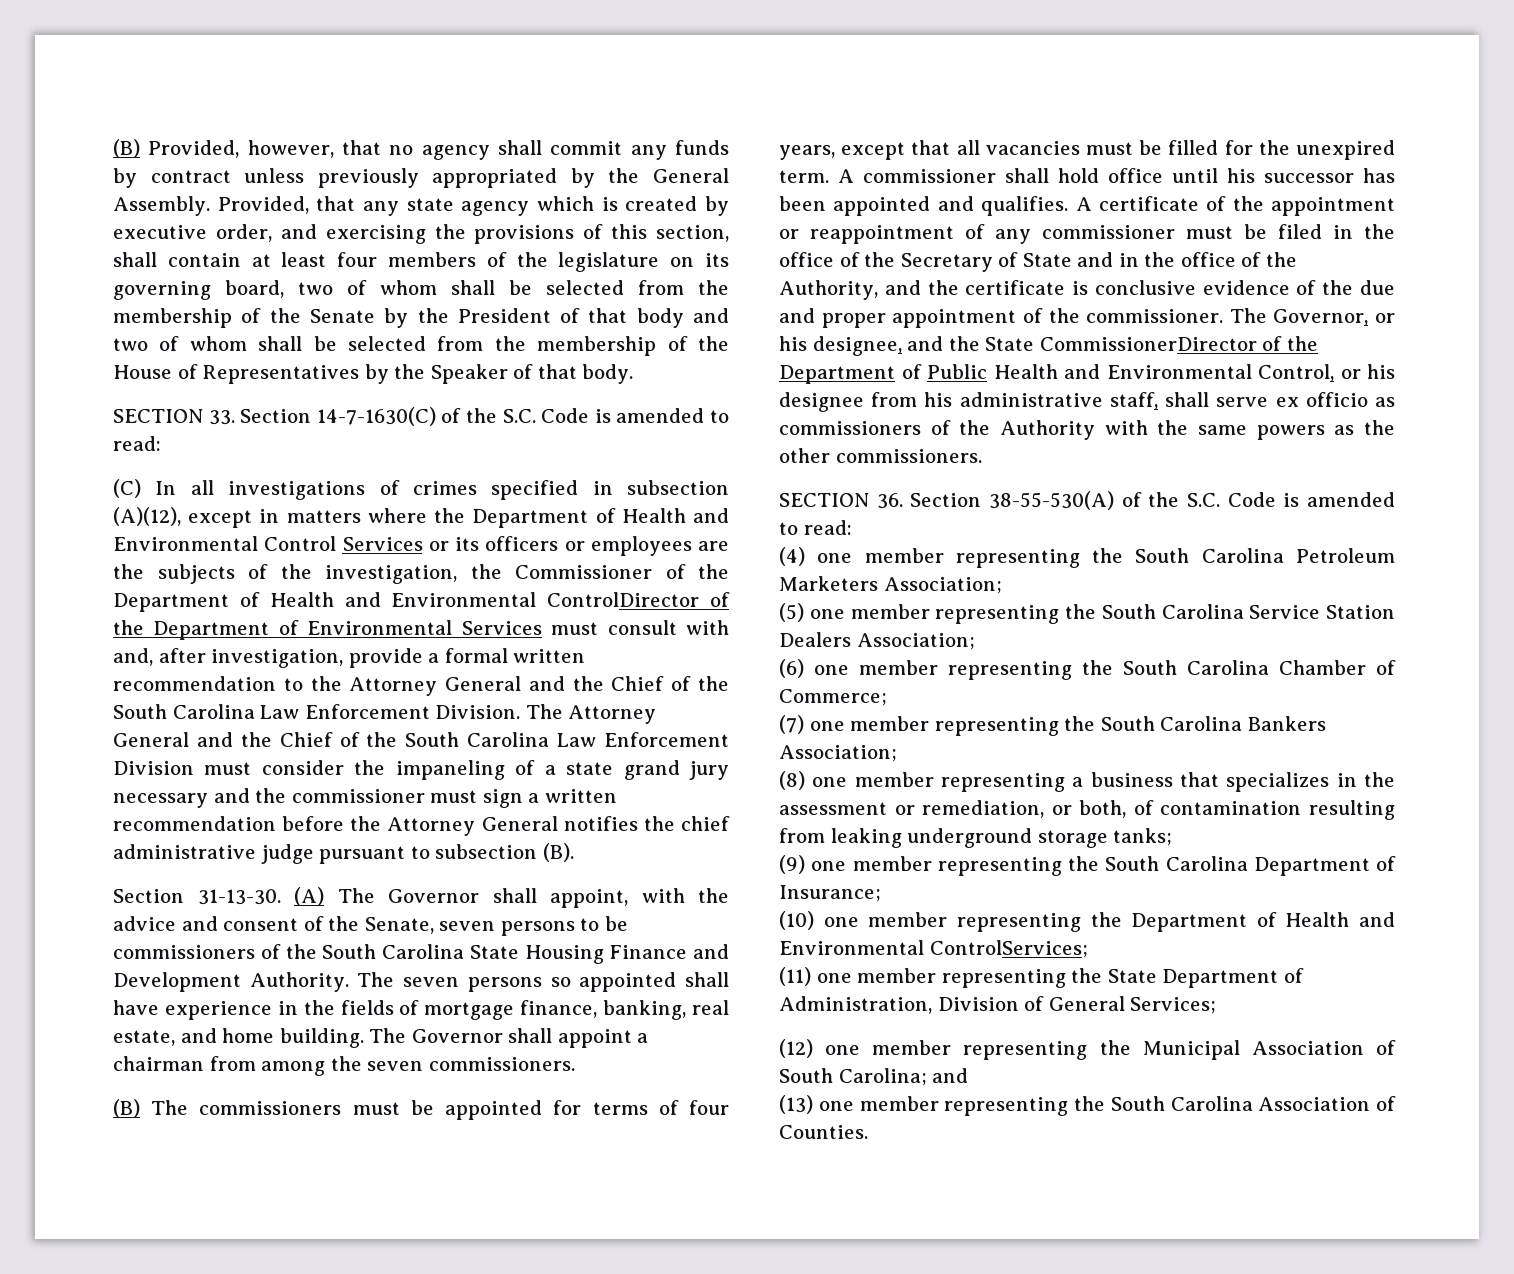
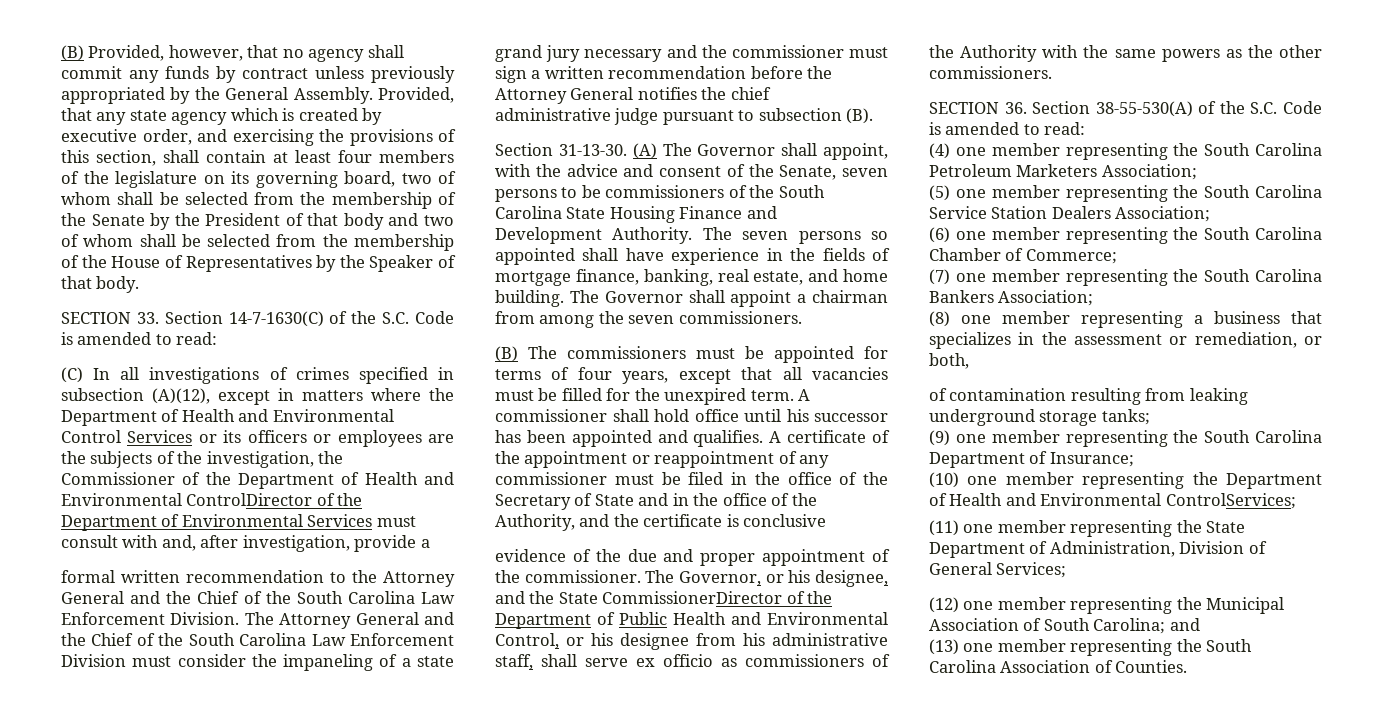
- (C) In all investigations of crimes specified in subsection (A)(12), except in matters where the Department of Health and Environmental Control Services or its officers or employees are the subjects of the investigation, the Commissioner of the Department of Health and Environmental ControlDirector of the Department of Environmental Services must consult with and, after investigation, provide a formal written recommendation to the Attorney General and the Chief of the South Carolina Law Enforcement Division.
+ (C) In all investigations of crimes specified in subsection (A)(12), except in matters where the Department of Health and Environmental Control Services or its officers or employees are the subjects of the investigation, the Commissioner of the Department of Health and Environmental ControlDirector of the Department of Environmental Services must consult with and, after investigation, provide a
+ formal written recommendation to the Attorney General and the Chief of the South Carolina Law Enforcement Division.
- A certificate of the appointment or reappointment of any commissioner must be filed in the office of the Secretary of State and in the office of the Authority, and the certificate is conclusive evidence of the due and proper appointment of the commissioner.
+ A certificate of the appointment or reappointment of any commissioner must be filed in the office of the Secretary of State and in the office of the Authority, and the certificate is conclusive
+ evidence of the due and proper appointment of the commissioner.
- (8) one member representing a business that specializes in the assessment or remediation, or both, of contamination resulting from leaking underground storage tanks;
+ (8) one member representing a business that specializes in the assessment or remediation, or both,
+ of contamination resulting from leaking underground storage tanks;

